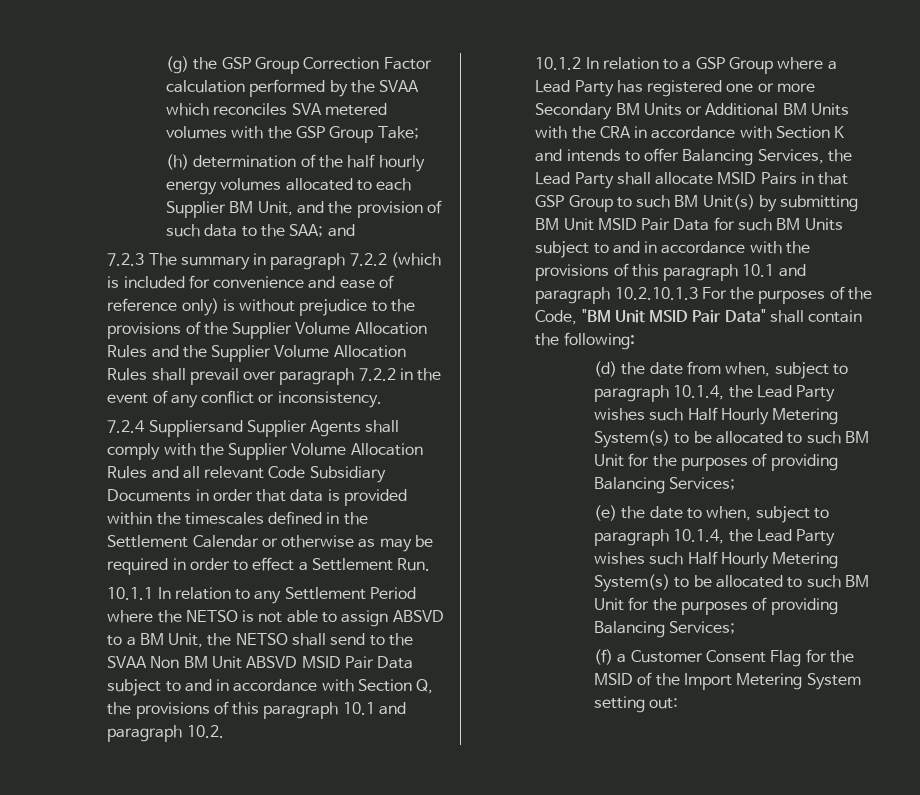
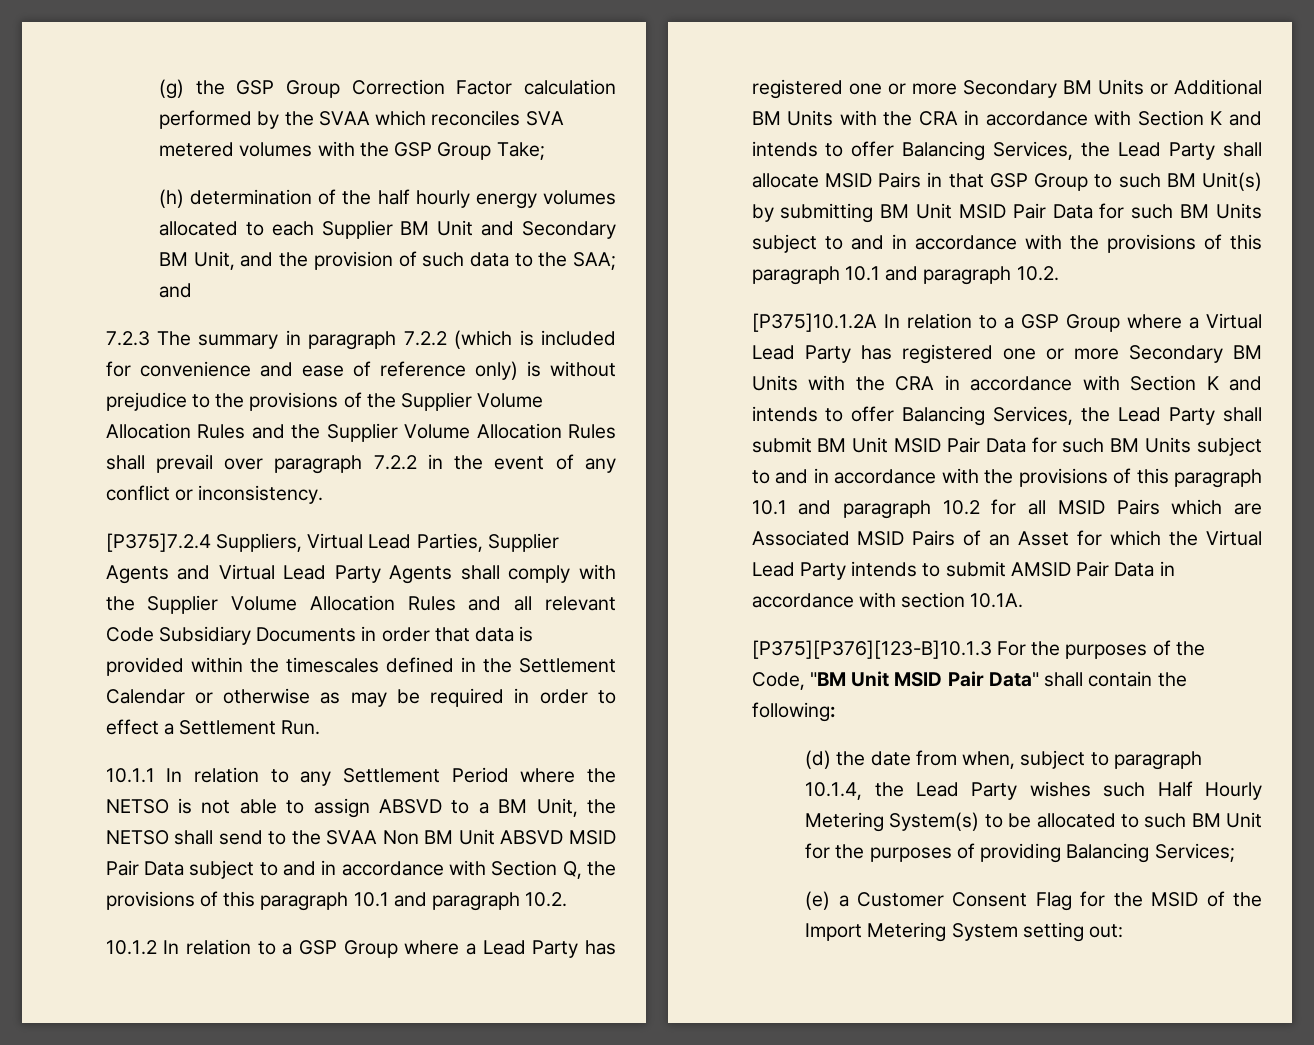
- (h) determination of the half hourly energy volumes allocated to each Supplier BM Unit, and the provision of such data to the SAA; and
+ (h) determination of the half hourly energy volumes allocated to each Supplier BM Unit and Secondary BM Unit, and the provision of such data to the SAA; and
- 7.2.4 Suppliersand Supplier Agents shall comply with the Supplier Volume Allocation Rules and all relevant Code Subsidiary Documents in order that data is provided within the timescales defined in the Settlement Calendar or otherwise as may be required in order to effect a Settlement Run.
+ [P375]7.2.4 Suppliers, Virtual Lead Parties, Supplier Agents and Virtual Lead Party Agents shall comply with the Supplier Volume Allocation Rules and all relevant Code Subsidiary Documents in order that data is provided within the timescales defined in the Settlement Calendar or otherwise as may be required in order to effect a Settlement Run.
- 10.1.2 In relation to a GSP Group where a Lead Party has registered one or more Secondary BM Units or Additional BM Units with the CRA in accordance with Section K and intends to offer Balancing Services, the Lead Party shall allocate MSID Pairs in that GSP Group to such BM Unit(s) by submitting BM Unit MSID Pair Data for such BM Units subject to and in accordance with the provisions of this paragraph 10.1 and paragraph 10.2.10.1.3 For the purposes of the Code, "BM Unit MSID Pair Data" shall contain the following:
+ 10.1.2 In relation to a GSP Group where a Lead Party has registered one or more Secondary BM Units or Additional BM Units with the CRA in accordance with Section K and intends to offer Balancing Services, the Lead Party shall allocate MSID Pairs in that GSP Group to such BM Unit(s) by submitting BM Unit MSID Pair Data for such BM Units subject to and in accordance with the provisions of this paragraph 10.1 and paragraph 10.2.
+ [P375]10.1.2A In relation to a GSP Group where a Virtual Lead Party has registered one or more Secondary BM Units with the CRA in accordance with Section K and intends to offer Balancing Services, the Lead Party shall submit BM Unit MSID Pair Data for such BM Units subject to and in accordance with the provisions of this paragraph 10.1 and paragraph 10.2 for all MSID Pairs which are Associated MSID Pairs of an Asset for which the Virtual Lead Party intends to submit AMSID Pair Data in accordance with section 10.1A.
+ [P375][P376][123-B]10.1.3 For the purposes of the Code, "BM Unit MSID Pair Data" shall contain the following:
- (e) the date to when, subject to paragraph 10.1.4, the Lead Party wishes such Half Hourly Metering System(s) to be allocated to such BM Unit for the purposes of providing Balancing Services;
- (f) a Customer Consent Flag for the MSID of the Import Metering System setting out:
+ (e) a Customer Consent Flag for the MSID of the Import Metering System setting out:

